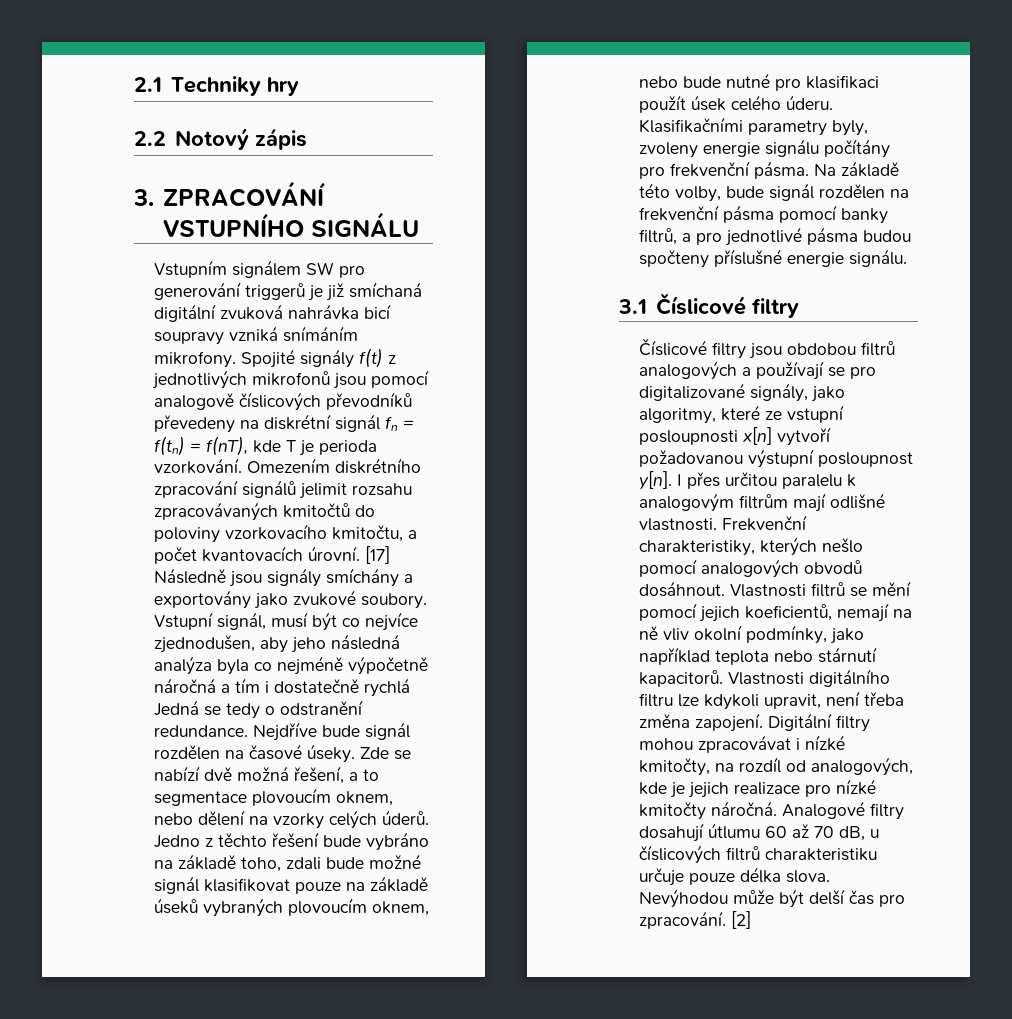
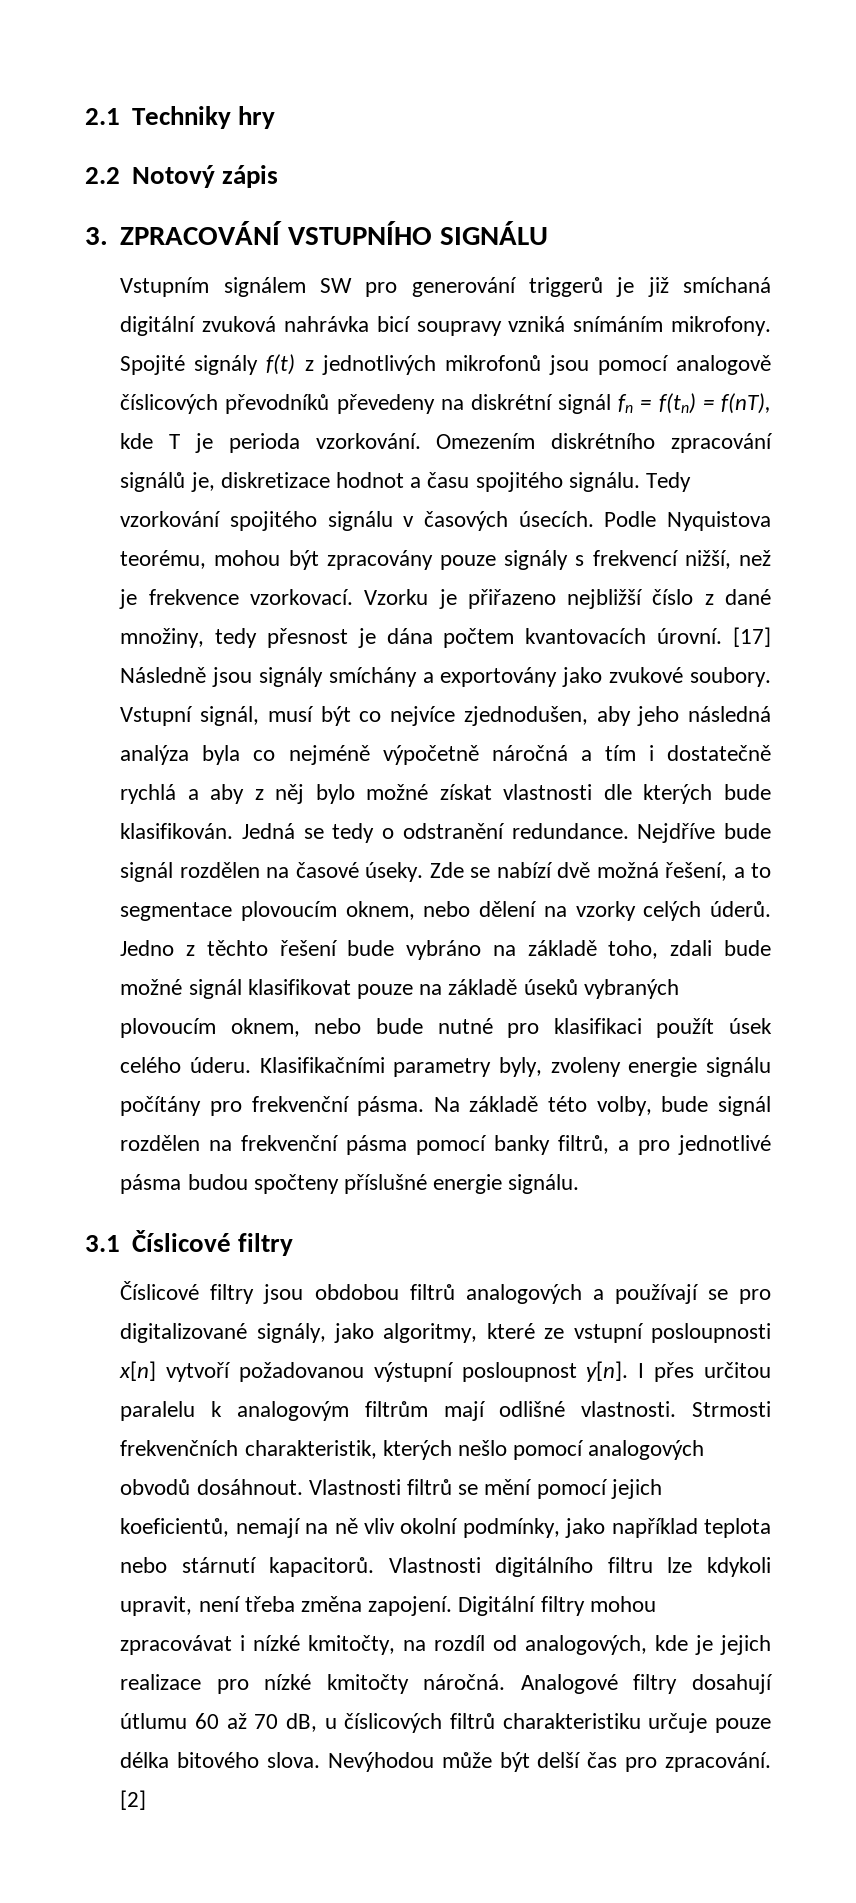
- Omezením diskrétního zpracování signálů jelimit rozsahu zpracovávaných kmitočtů do poloviny vzorkovacího kmitočtu, a počet kvantovacích úrovní.
+ Omezením diskrétního zpracování signálů je, diskretizace hodnot a času spojitého signálu. Tedy vzorkování spojitého signálu v časových úsecích. Podle Nyquistova teorému, mohou být zpracovány pouze signály s frekvencí nižší, než je frekvence vzorkovací. Vzorku je přiřazeno nejbližší číslo z dané množiny, tedy přesnost je dána počtem kvantovacích úrovní.
- Vstupní signál, musí být co nejvíce zjednodušen, aby jeho následná analýza byla co nejméně výpočetně náročná a tím i dostatečně rychlá Jedná se tedy o odstranění redundance.
+ Vstupní signál, musí být co nejvíce zjednodušen, aby jeho následná analýza byla co nejméně výpočetně náročná a tím i dostatečně rychlá a aby z něj bylo možné získat vlastnosti dle kterých bude klasifikován. Jedná se tedy o odstranění redundance.
- Frekvenční charakteristiky, kterých nešlo pomocí analogových obvodů dosáhnout.
+ Strmosti frekvenčních charakteristik, kterých nešlo pomocí analogových obvodů dosáhnout.
- Analogové filtry dosahují útlumu 60 až 70 dB, u číslicových filtrů charakteristiku určuje pouze délka slova.
+ Analogové filtry dosahují útlumu 60 až 70 dB, u číslicových filtrů charakteristiku určuje pouze délka bitového slova.

